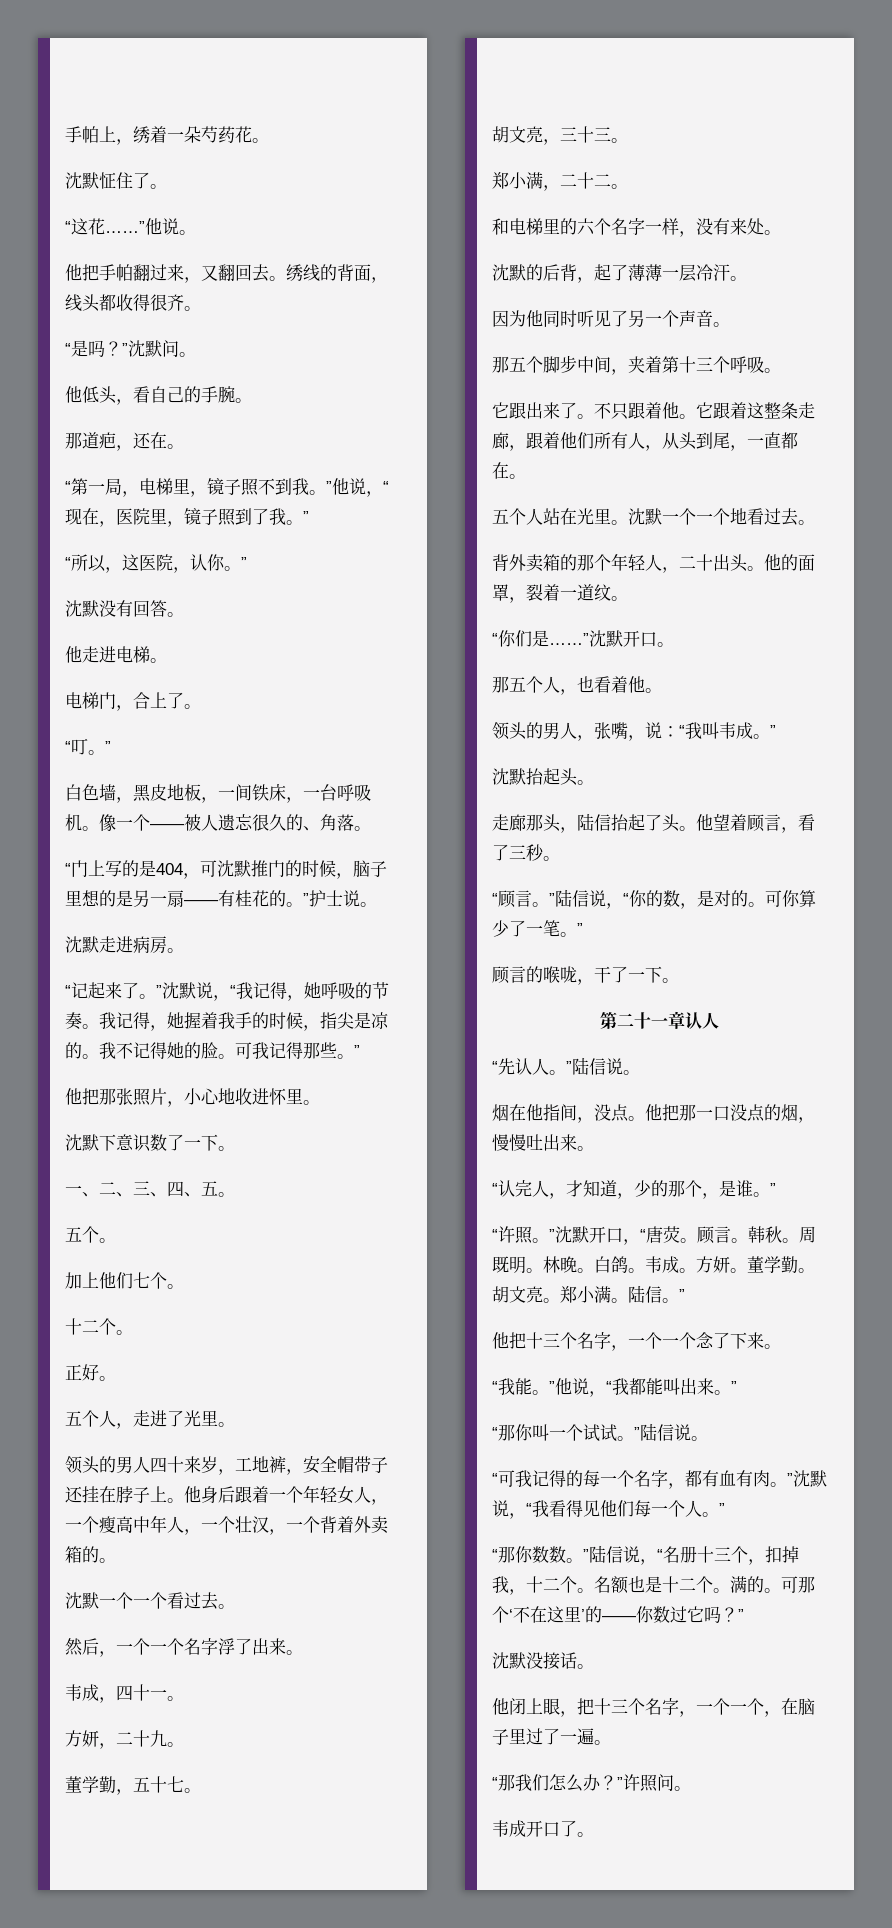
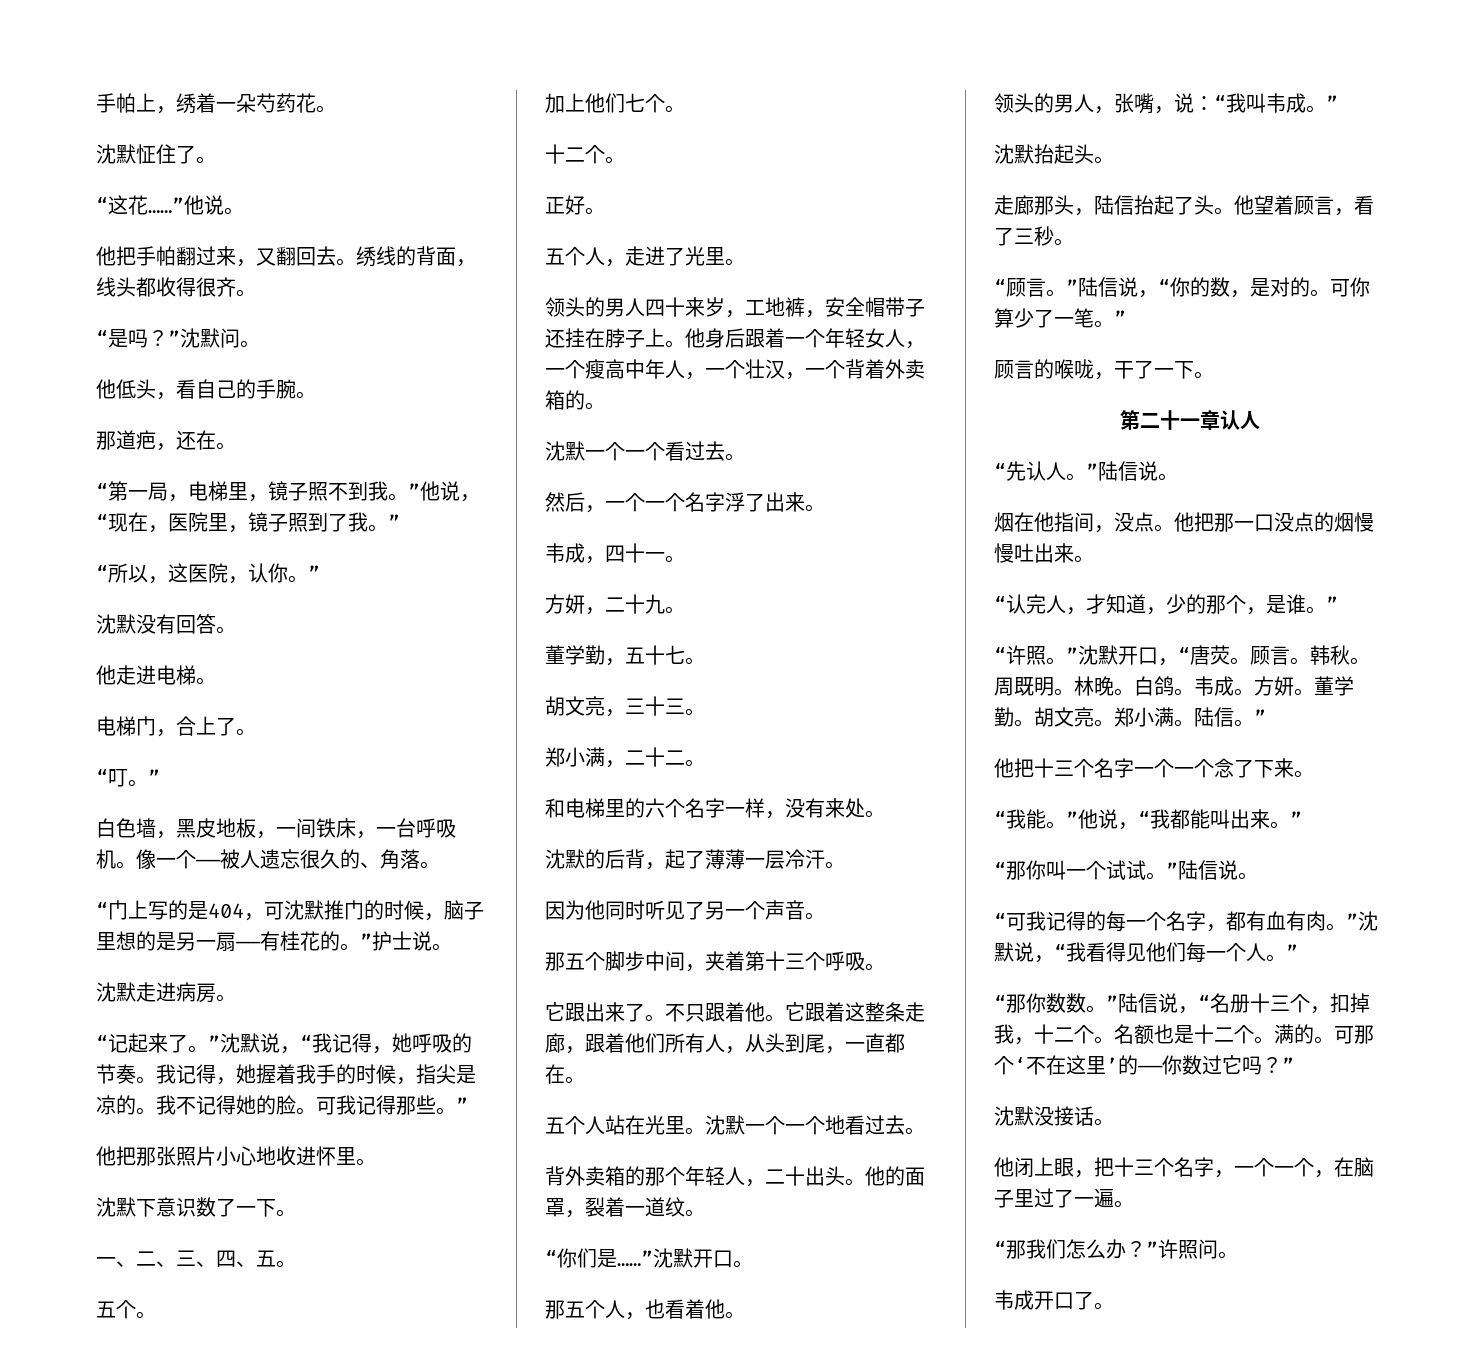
- 他把那张照片，小心地收进怀里。
+ 他把那张照片小心地收进怀里。
- 他把那一口没点的烟，慢慢吐出来。
+ 他把那一口没点的烟慢慢吐出来。
- 他把十三个名字，一个一个念了下来。
+ 他把十三个名字一个一个念了下来。

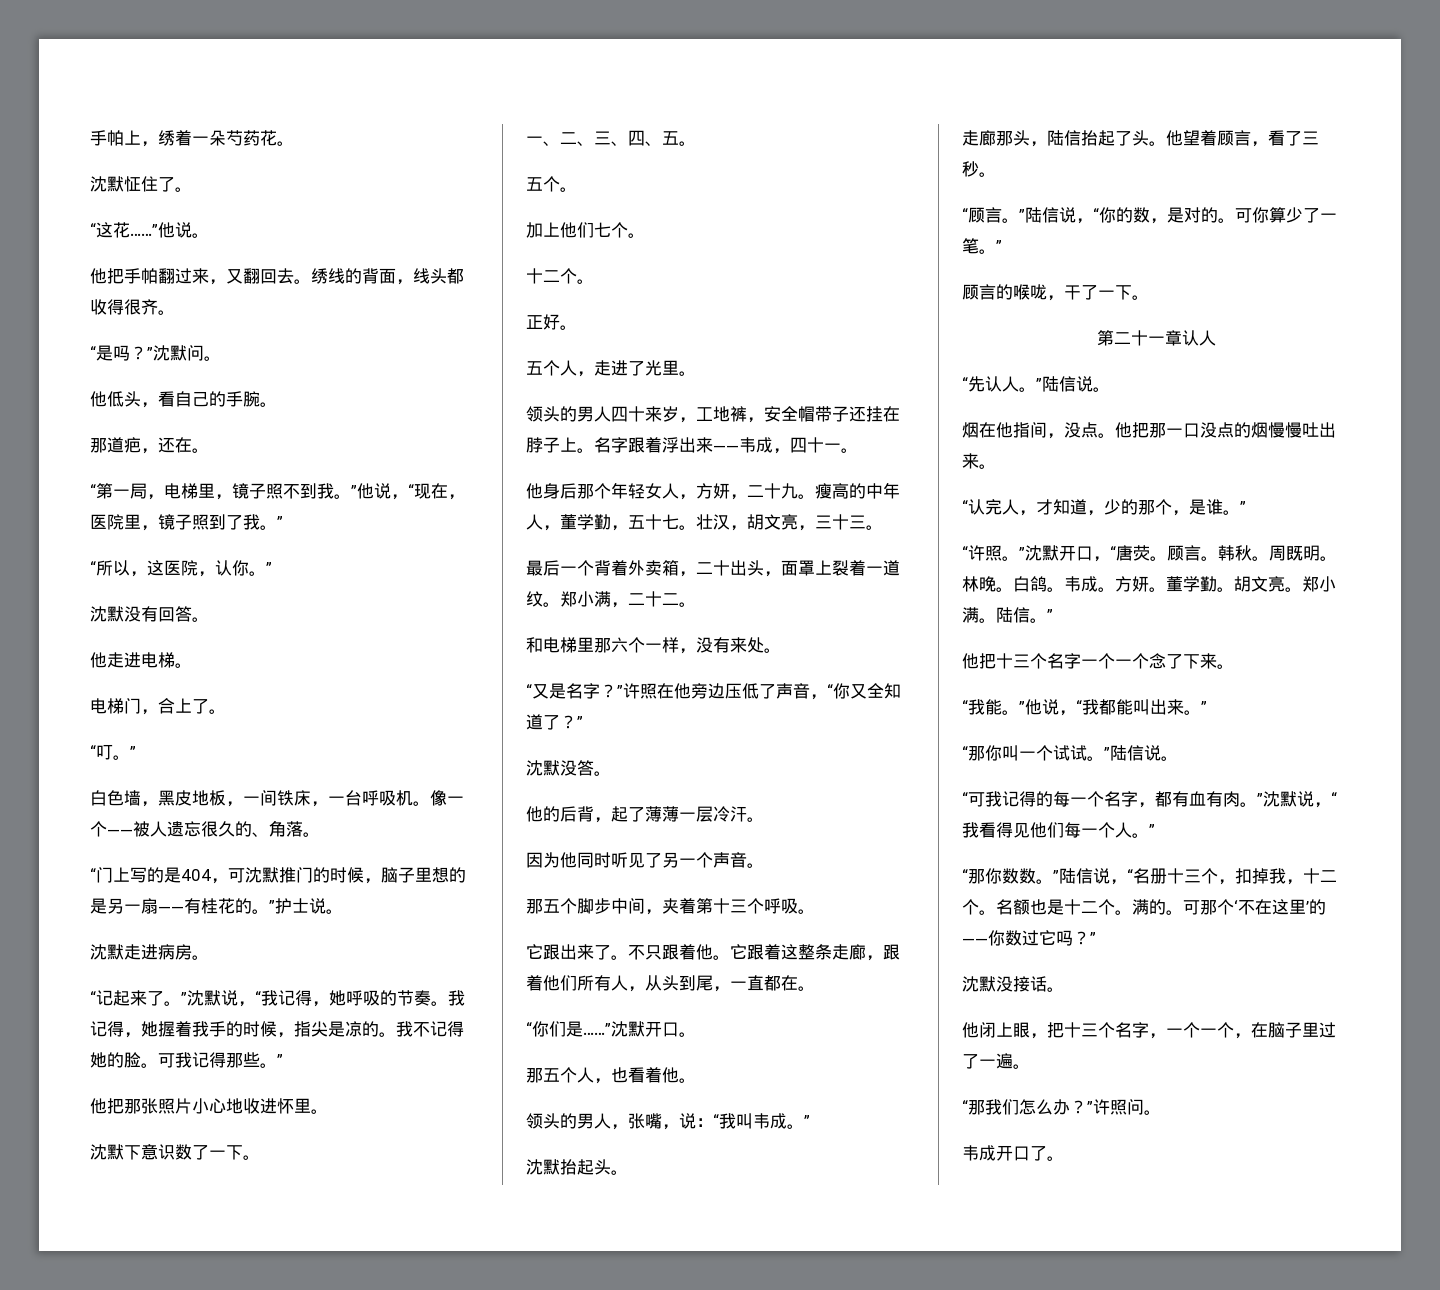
- 他身后跟着一个年轻女人，一个瘦高中年人，一个壮汉，一个背着外卖箱的。
- 沈默一个一个看过去。
- 然后，一个一个名字浮了出来。
- 韦成，四十一。
+ 名字跟着浮出来——韦成，四十一。
- 方妍，二十九。
- 董学勤，五十七。
- 胡文亮，三十三。
+ 他身后那个年轻女人，方妍，二十九。瘦高的中年人，董学勤，五十七。壮汉，胡文亮，三十三。
+ 最后一个背着外卖箱，二十出头，面罩上裂着一道纹。
- 和电梯里的六个名字一样，没有来处。
+ 和电梯里那六个一样，没有来处。
- 沈默的后背，起了薄薄一层冷汗。
+ “又是名字？”许照在他旁边压低了声音，“你又全知道了？”
+ 沈默没答。
+ 他的后背，起了薄薄一层冷汗。
- 五个人站在光里。沈默一个一个地看过去。
- 背外卖箱的那个年轻人，二十出头。他的面罩，裂着一道纹。

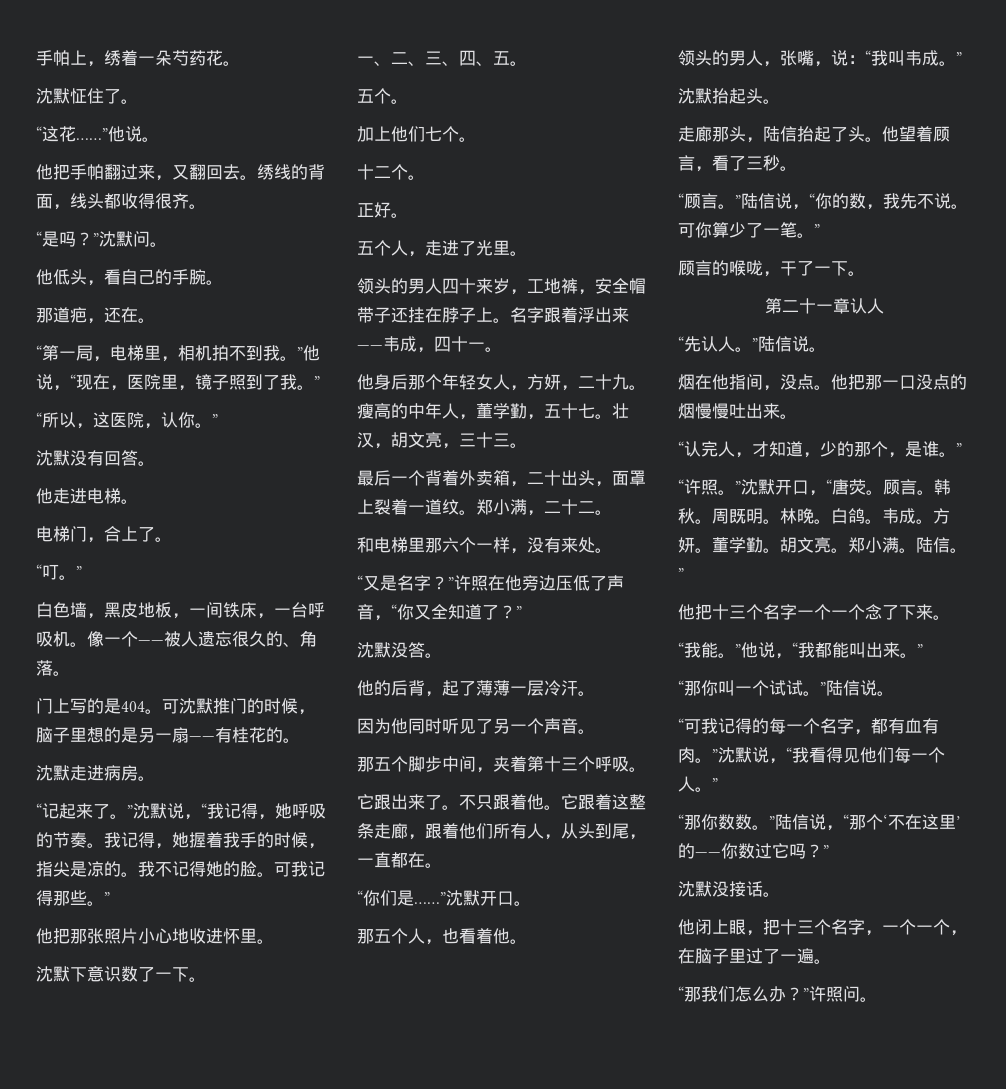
- “第一局，电梯里，镜子照不到我。”他说，“现在，医院里，镜子照到了我。”
+ “第一局，电梯里，相机拍不到我。”他说，“现在，医院里，镜子照到了我。”
- “门上写的是404，可沈默推门的时候，脑子里想的是另一扇——有桂花的。”护士说。
+ 门上写的是404。可沈默推门的时候，脑子里想的是另一扇——有桂花的。
- “顾言。”陆信说，“你的数，是对的。
+ “顾言。”陆信说，“你的数，我先不说。
- “那你数数。”陆信说，“名册十三个，扣掉我，十二个。名额也是十二个。满的。可那个‘不在这里’的——你数过它吗？”
+ “那你数数。”陆信说，“那个‘不在这里’的——你数过它吗？”
- 韦成开口了。

